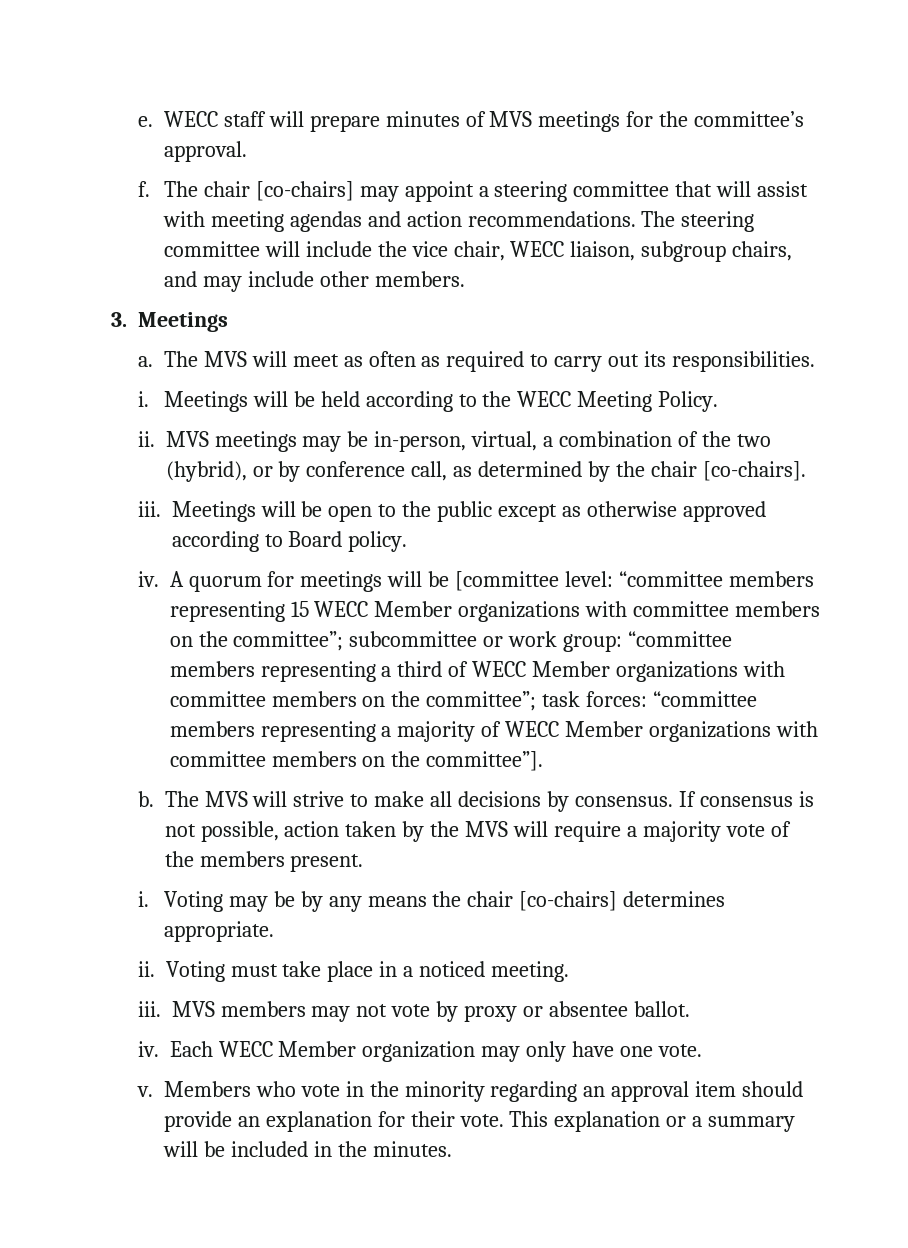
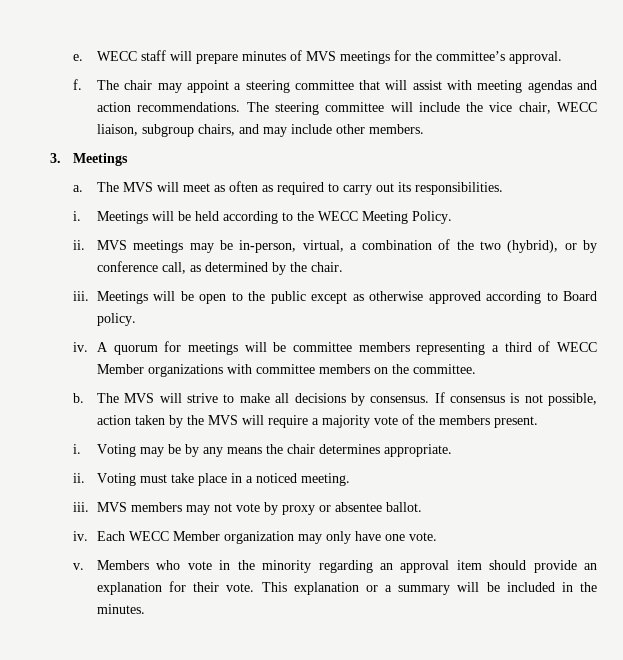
- The chair [co-chairs] may appoint a steering committee that will assist with meeting agendas and action recommendations.
+ The chair may appoint a steering committee that will assist with meeting agendas and action recommendations.
- MVS meetings may be in-person, virtual, a combination of the two (hybrid), or by conference call, as determined by the chair [co-chairs].
+ MVS meetings may be in-person, virtual, a combination of the two (hybrid), or by conference call, as determined by the chair.
- A quorum for meetings will be [committee level: “committee members representing 15 WECC Member organizations with committee members on the committee”; subcommittee or work group: “committee members representing a third of WECC Member organizations with committee members on the committee”; task forces: “committee members representing a majority of WECC Member organizations with committee members on the committee”].
+ A quorum for meetings will be committee members representing a third of WECC Member organizations with committee members on the committee.
- Voting may be by any means the chair [co-chairs] determines appropriate.
+ Voting may be by any means the chair determines appropriate.

